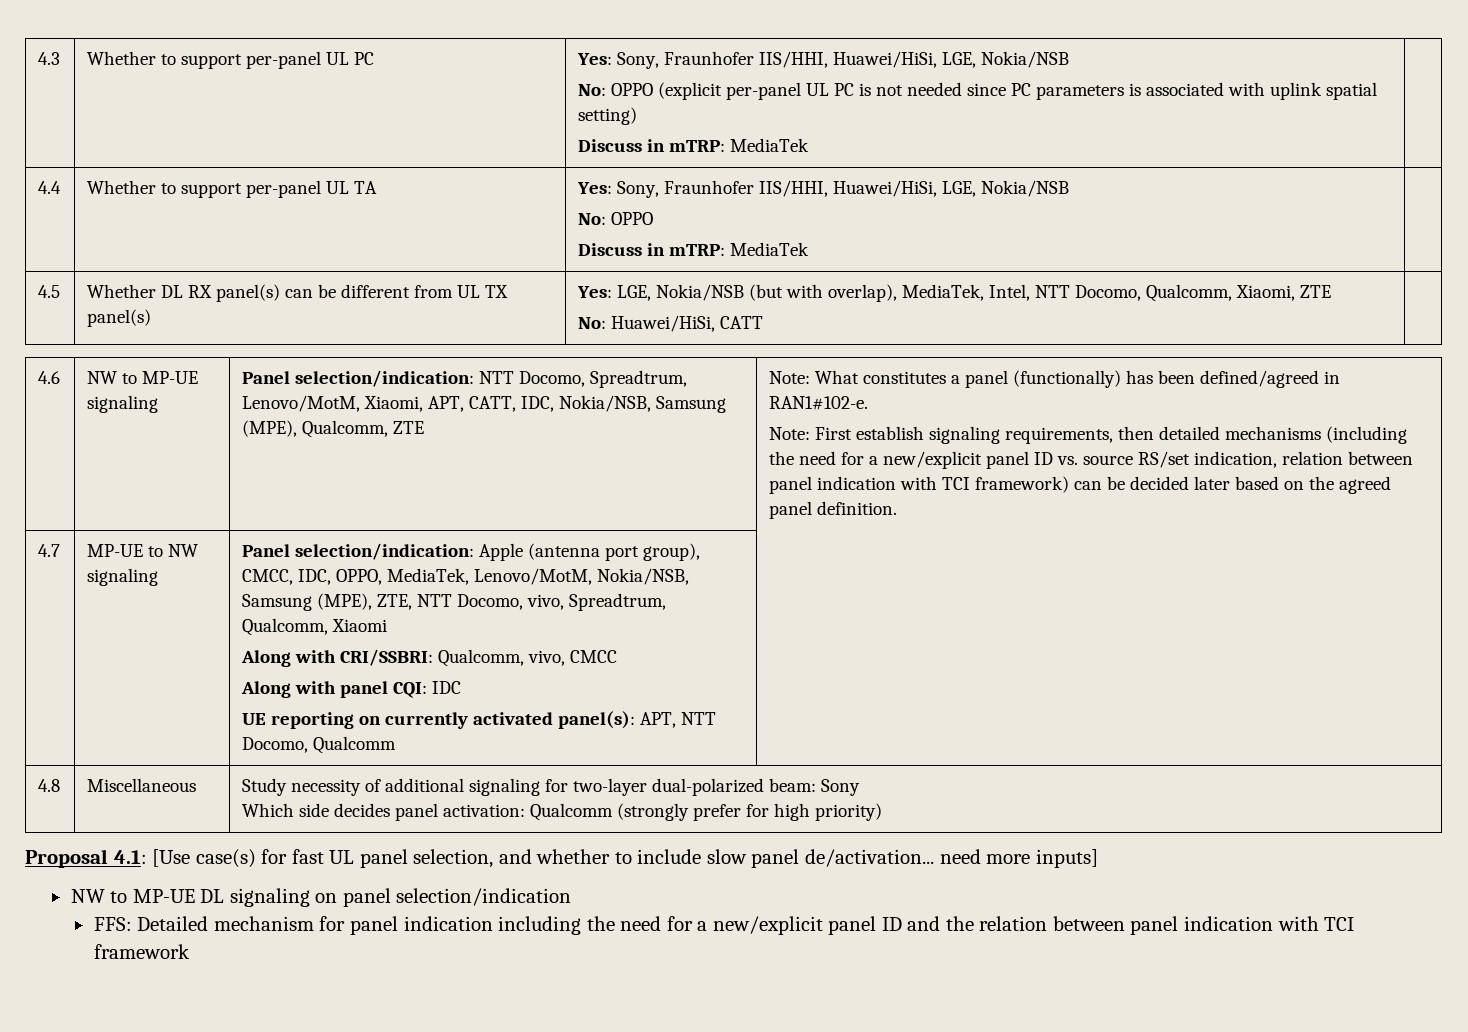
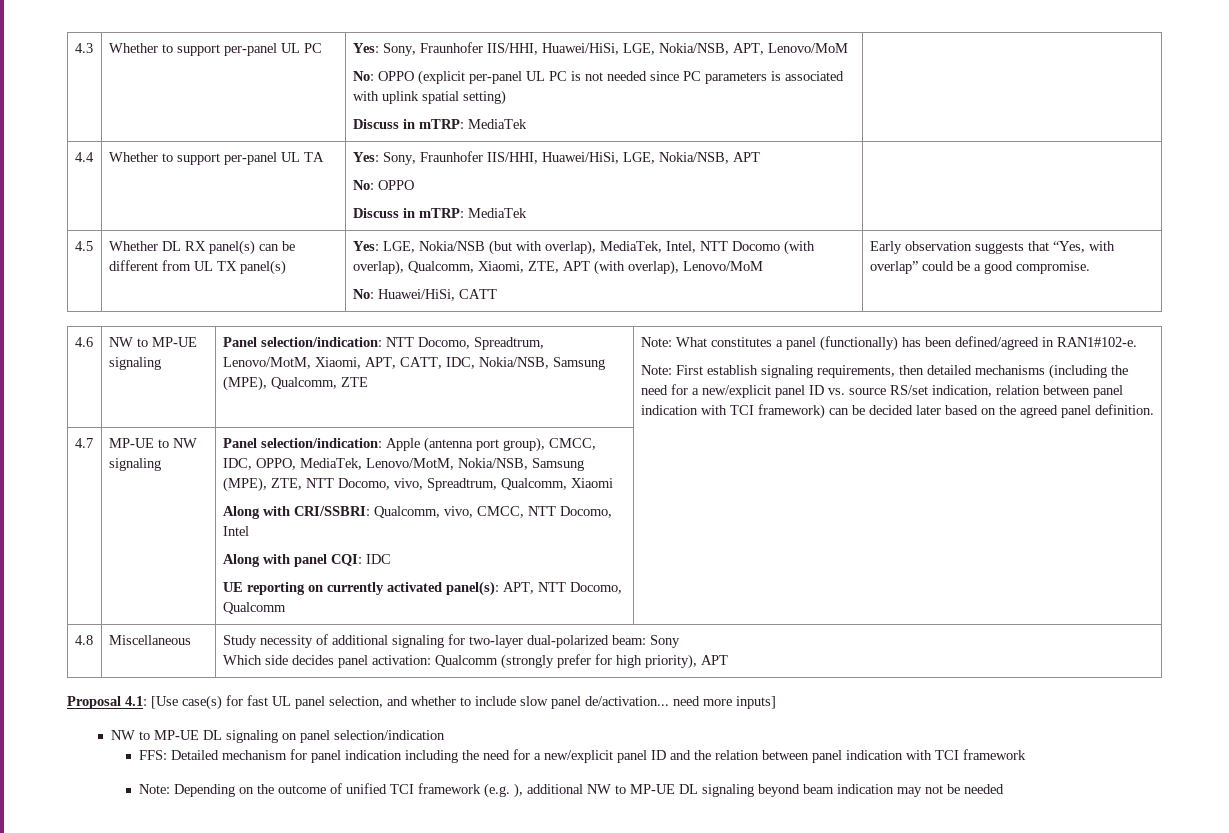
- 4.3 | Whether to support per-panel UL PC | Yes: Sony, Fraunhofer IIS/HHI, Huawei/HiSi, LGE, Nokia/NSB
+ 4.3 | Whether to support per-panel UL PC | Yes: Sony, Fraunhofer IIS/HHI, Huawei/HiSi, LGE, Nokia/NSB, APT, Lenovo/MoM
- 4.4 | Whether to support per-panel UL TA | Yes: Sony, Fraunhofer IIS/HHI, Huawei/HiSi, LGE, Nokia/NSB
+ 4.4 | Whether to support per-panel UL TA | Yes: Sony, Fraunhofer IIS/HHI, Huawei/HiSi, LGE, Nokia/NSB, APT
- Yes: LGE, Nokia/NSB (but with overlap), MediaTek, Intel, NTT Docomo, Qualcomm, Xiaomi, ZTE
- No: Huawei/HiSi, CATT
+ Yes: LGE, Nokia/NSB (but with overlap), MediaTek, Intel, NTT Docomo (with overlap), Qualcomm, Xiaomi, ZTE, APT (with overlap), Lenovo/MoM
+ No: Huawei/HiSi, CATT | Early observation suggests that “Yes, with overlap” could be a good compromise.
- Along with CRI/SSBRI: Qualcomm, vivo, CMCC
+ Along with CRI/SSBRI: Qualcomm, vivo, CMCC, NTT Docomo, Intel
  4.8 | Miscellaneous | Study necessity of additional signaling for two-layer dual-polarized beam: Sony
- Which side decides panel activation: Qualcomm (strongly prefer for high priority)
+ Which side decides panel activation: Qualcomm (strongly prefer for high priority), APT
+ Note: Depending on the outcome of unified TCI framework (e.g. ), additional NW to MP-UE DL signaling beyond beam indication may not be needed

